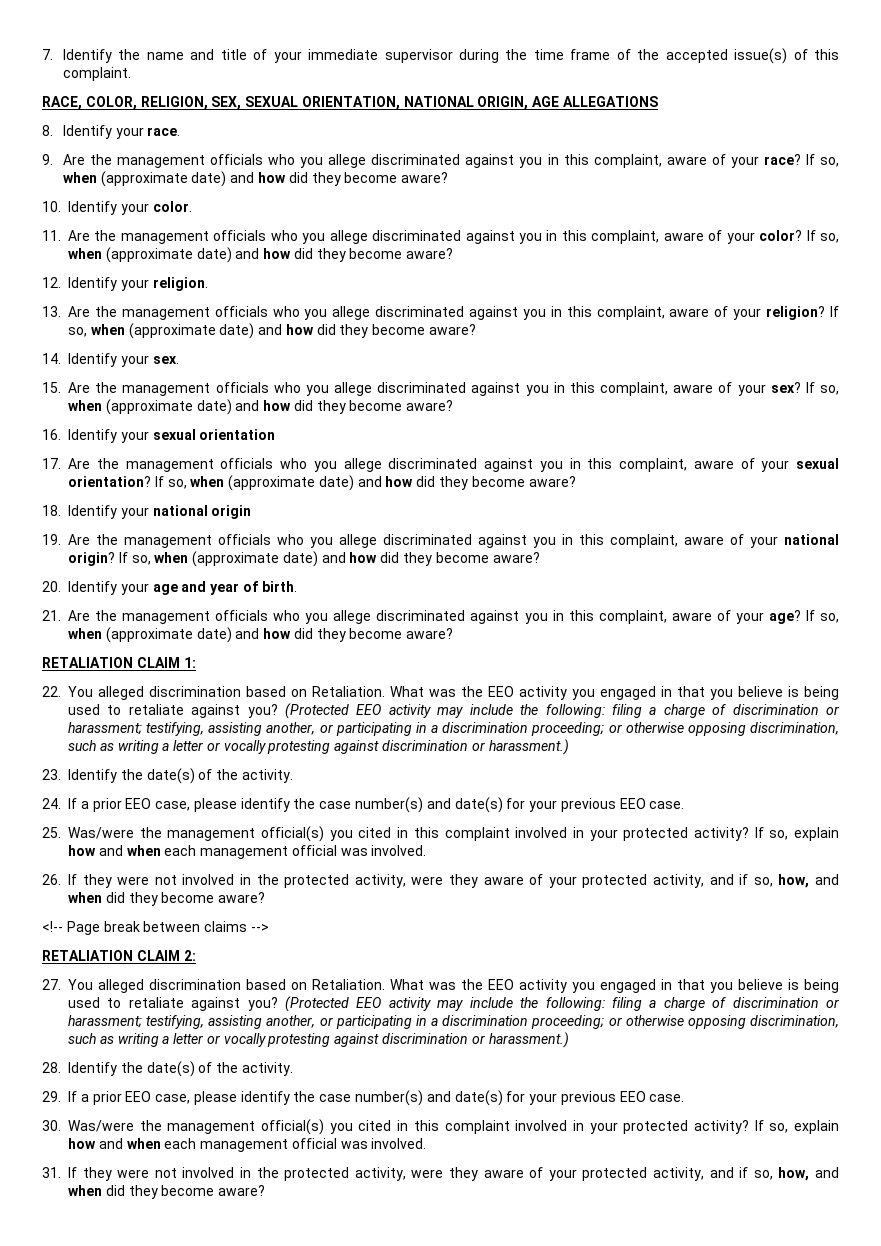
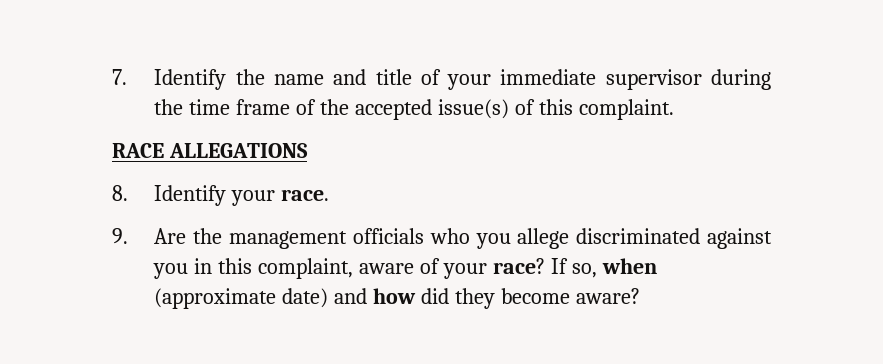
- RACE, COLOR, RELIGION, SEX, SEXUAL ORIENTATION, NATIONAL ORIGIN, AGE ALLEGATIONS
+ RACE ALLEGATIONS
- 10. Identify your color.
- 11. Are the management officials who you allege discriminated against you in this complaint, aware of your color? If so, when (approximate date) and how did they become aware?
- 12. Identify your religion.
- 13. Are the management officials who you allege discriminated against you in this complaint, aware of your religion? If so, when (approximate date) and how did they become aware?
- 14. Identify your sex.
- 15. Are the management officials who you allege discriminated against you in this complaint, aware of your sex? If so, when (approximate date) and how did they become aware?
- 16. Identify your sexual orientation
- 17. Are the management officials who you allege discriminated against you in this complaint, aware of your sexual orientation? If so, when (approximate date) and how did they become aware?
- 18. Identify your national origin
- 19. Are the management officials who you allege discriminated against you in this complaint, aware of your national origin? If so, when (approximate date) and how did they become aware?
- 20. Identify your age and year of birth.
- 21. Are the management officials who you allege discriminated against you in this complaint, aware of your age? If so, when (approximate date) and how did they become aware?
- RETALIATION CLAIM 1:
- 22. You alleged discrimination based on Retaliation. What was the EEO activity you engaged in that you believe is being used to retaliate against you? (Protected EEO activity may include the following: filing a charge of discrimination or harassment; testifying, assisting another, or participating in a discrimination proceeding; or otherwise opposing discrimination, such as writing a letter or vocally protesting against discrimination or harassment.)
- 23. Identify the date(s) of the activity.
- 24. If a prior EEO case, please identify the case number(s) and date(s) for your previous EEO case.
- 25. Was/were the management official(s) you cited in this complaint involved in your protected activity? If so, explain how and when each management official was involved.
- 26. If they were not involved in the protected activity, were they aware of your protected activity, and if so, how, and when did they become aware?
- <!-- Page break between claims -->
- RETALIATION CLAIM 2:
- 27. You alleged discrimination based on Retaliation. What was the EEO activity you engaged in that you believe is being used to retaliate against you? (Protected EEO activity may include the following: filing a charge of discrimination or harassment; testifying, assisting another, or participating in a discrimination proceeding; or otherwise opposing discrimination, such as writing a letter or vocally protesting against discrimination or harassment.)
- 28. Identify the date(s) of the activity.
- 29. If a prior EEO case, please identify the case number(s) and date(s) for your previous EEO case.
- 30. Was/were the management official(s) you cited in this complaint involved in your protected activity? If so, explain how and when each management official was involved.
- 31. If they were not involved in the protected activity, were they aware of your protected activity, and if so, how, and when did they become aware?

